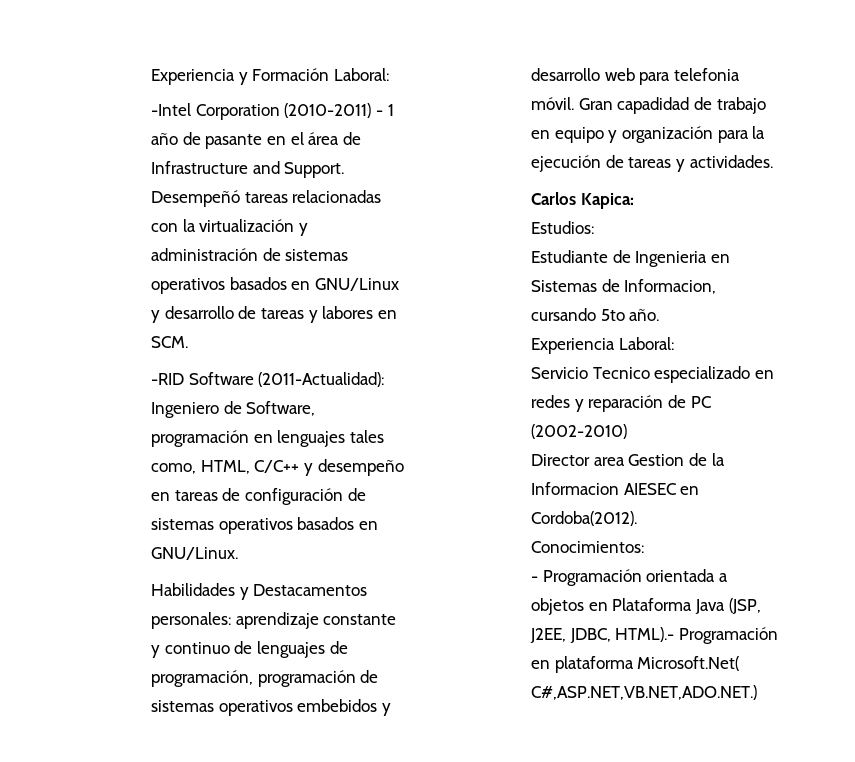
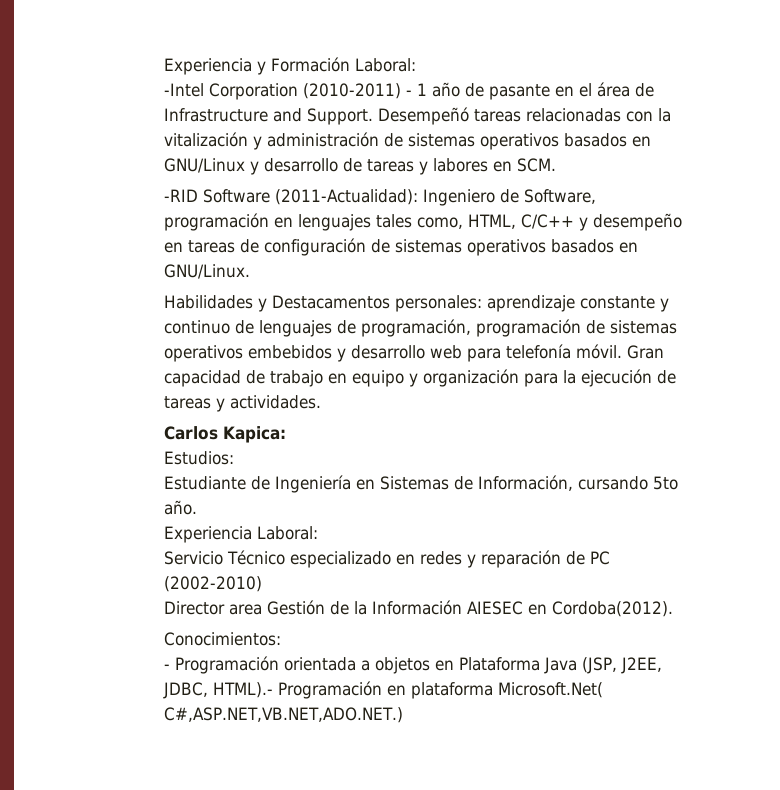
- Desempeñó tareas relacionadas con la virtualización y administración de sistemas operativos basados en GNU/Linux y desarrollo de tareas y labores en SCM.
+ Desempeñó tareas relacionadas con la vitalización y administración de sistemas operativos basados en GNU/Linux y desarrollo de tareas y labores en SCM.
- Habilidades y Destacamentos personales: aprendizaje constante y continuo de lenguajes de programación, programación de sistemas operativos embebidos y desarrollo web para telefonia móvil.
+ Habilidades y Destacamentos personales: aprendizaje constante y continuo de lenguajes de programación, programación de sistemas operativos embebidos y desarrollo web para telefonía móvil.
- Gran capadidad de trabajo en equipo y organización para la ejecución de tareas y actividades.
+ Gran capacidad de trabajo en equipo y organización para la ejecución de tareas y actividades.
- Estudiante de Ingenieria en Sistemas de Informacion, cursando 5to año.
+ Estudiante de Ingeniería en Sistemas de Información, cursando 5to año.
- Servicio Tecnico especializado en redes y reparación de PC (2002-2010)
+ Servicio Técnico especializado en redes y reparación de PC (2002-2010)
- Director area Gestion de la Informacion AIESEC en Cordoba(2012).
+ Director area Gestión de la Información AIESEC en Cordoba(2012).

